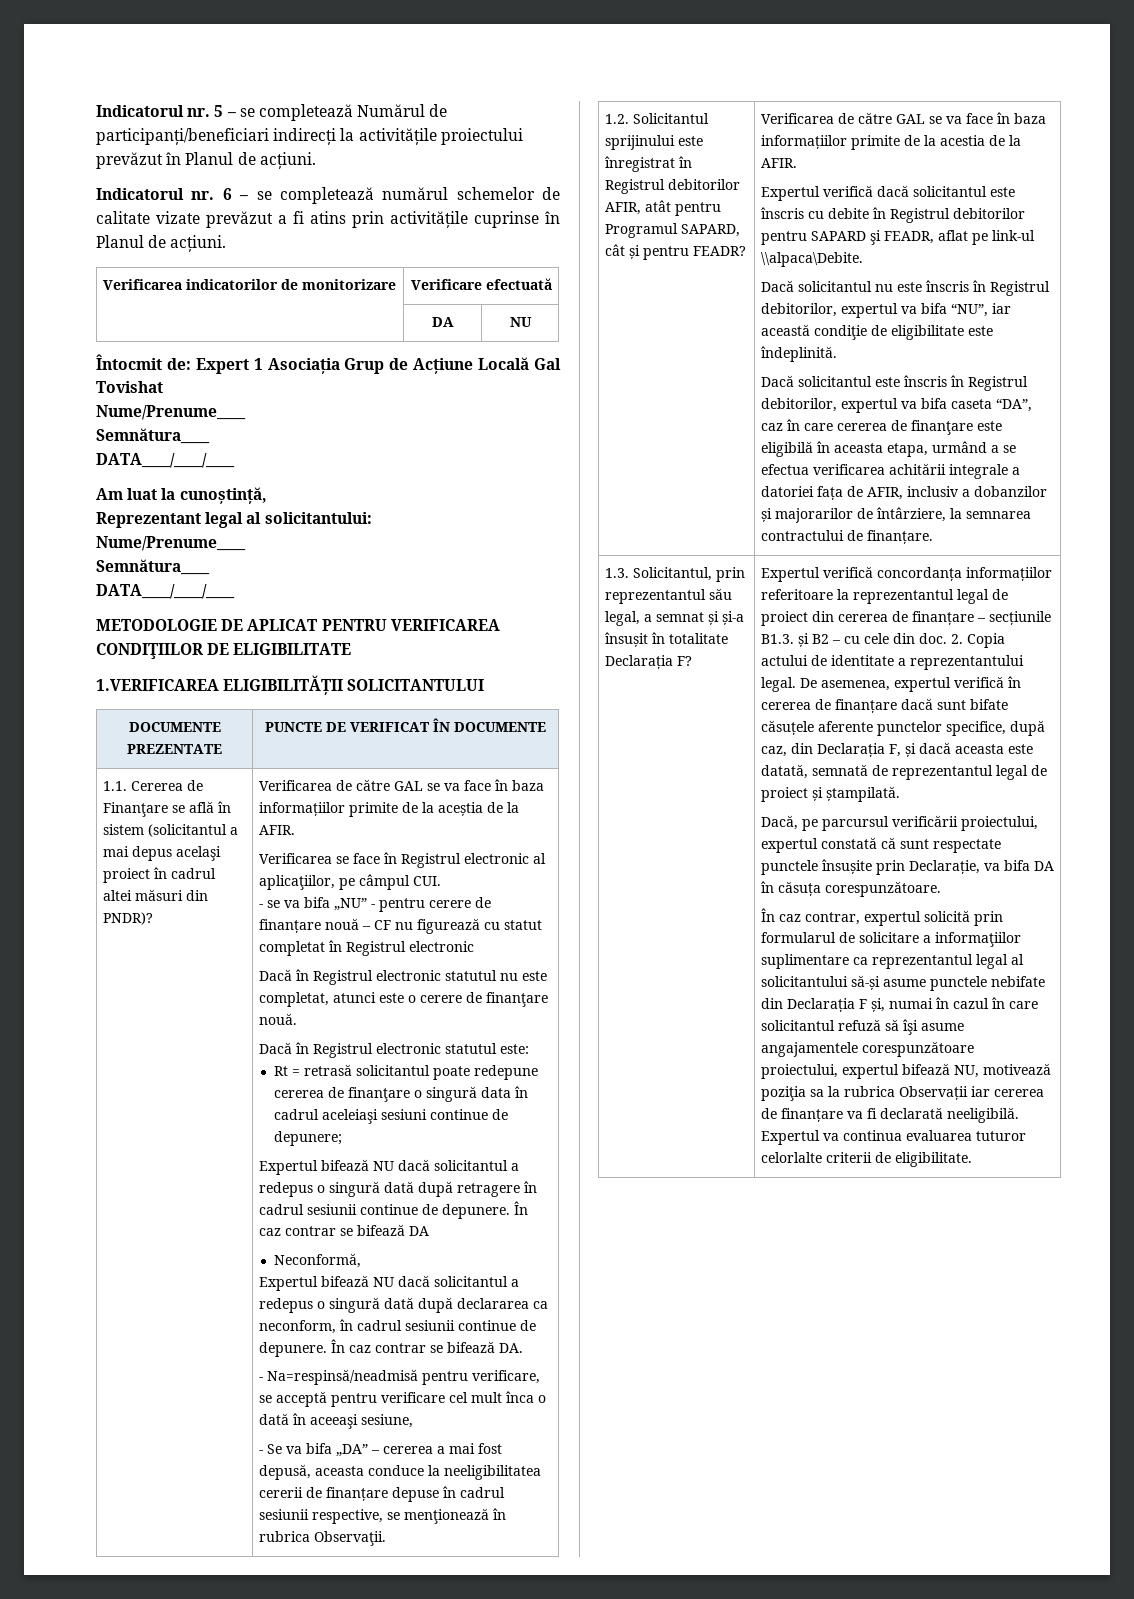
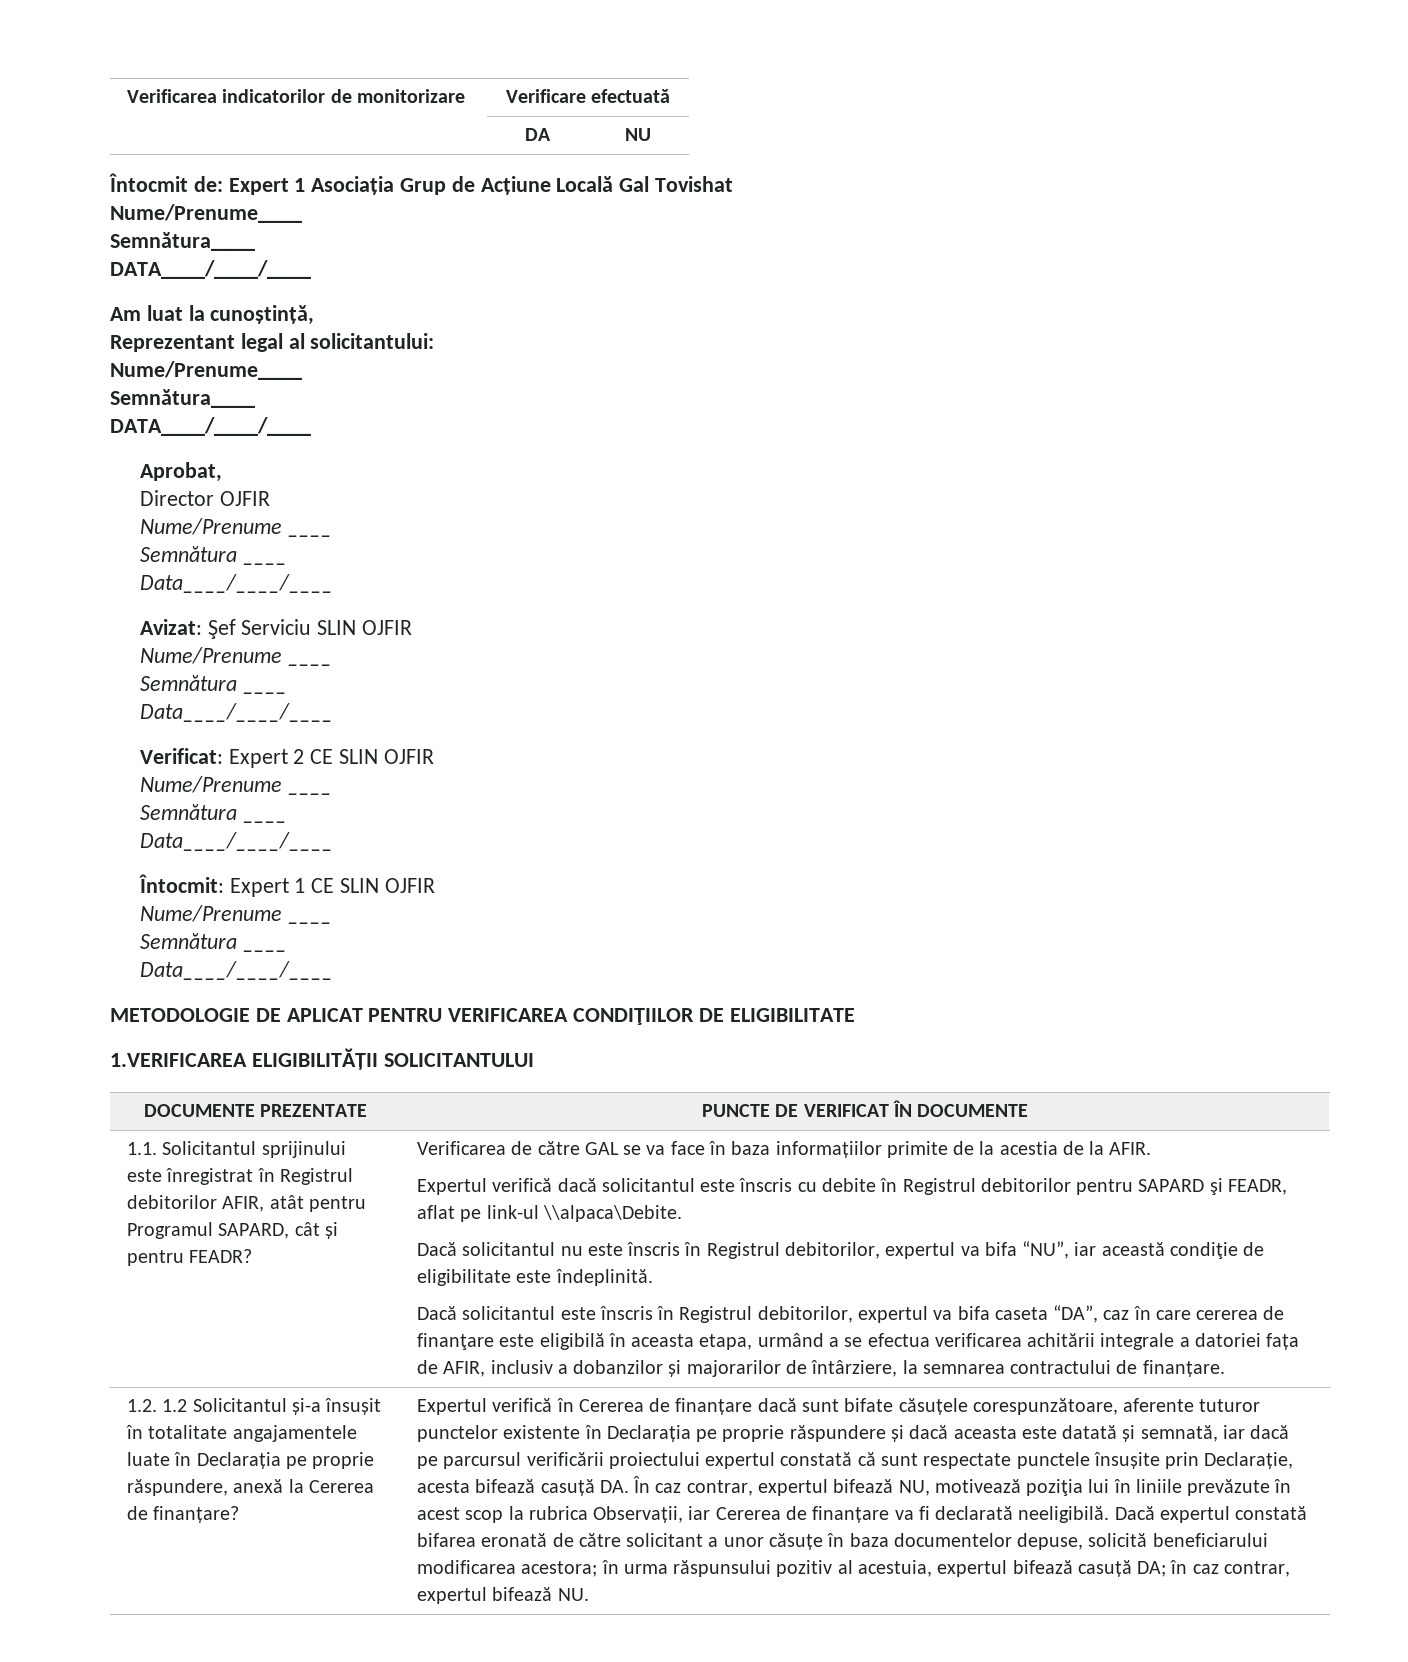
- Indicatorul nr. 5 – se completează Numărul de participanți/beneficiari indirecți la activitățile proiectului prevăzut în Planul de acțiuni.
- Indicatorul nr. 6 – se completează numărul schemelor de calitate vizate prevăzut a fi atins prin activitățile cuprinse în Planul de acțiuni.
+ Aprobat,
+ Director OJFIR
+ Nume/Prenume ____
+ Semnătura ____
+ Data____/____/____
+ Avizat: Şef Serviciu SLIN OJFIR
+ Nume/Prenume ____
+ Semnătura ____
+ Data____/____/____
+ Verificat: Expert 2 CE SLIN OJFIR
+ Nume/Prenume ____
+ Semnătura ____
+ Data____/____/____
+ Întocmit: Expert 1 CE SLIN OJFIR
+ Nume/Prenume ____
+ Semnătura ____
+ Data____/____/____
- 1.1. Cererea de Finanţare se află în sistem (solicitantul a mai depus acelaşi proiect în cadrul altei măsuri din PNDR)? | Verificarea de către GAL se va face în baza informațiilor primite de la aceștia de la AFIR.
- Verificarea se face în Registrul electronic al aplicaţiilor, pe câmpul CUI.
- - se va bifa „NU” - pentru cerere de finanțare nouă – CF nu figurează cu statut completat în Registrul electronic
- Dacă în Registrul electronic statutul nu este completat, atunci este o cerere de finanţare nouă.
- Dacă în Registrul electronic statutul este:
- Rt = retrasă solicitantul poate redepune cererea de finanţare o singură data în cadrul aceleiaşi sesiuni continue de depunere;
- Expertul bifează NU dacă solicitantul a redepus o singură dată după retragere în cadrul sesiunii continue de depunere. În caz contrar se bifează DA
- Neconformă,
- Expertul bifează NU dacă solicitantul a redepus o singură dată după declararea ca neconform, în cadrul sesiunii continue de depunere. În caz contrar se bifează DA.
- - Na=respinsă/neadmisă pentru verificare, se acceptă pentru verificare cel mult înca o dată în aceeaşi sesiune,
- - Se va bifa „DA” – cererea a mai fost depusă, aceasta conduce la neeligibilitatea cererii de finanțare depuse în cadrul sesiunii respective, se menţionează în rubrica Observaţii.
- 1.2. Solicitantul sprijinului este înregistrat în Registrul debitorilor AFIR, atât pentru Programul SAPARD, cât și pentru FEADR?
+ 1.1. Solicitantul sprijinului este înregistrat în Registrul debitorilor AFIR, atât pentru Programul SAPARD, cât și pentru FEADR?
- 1.3. Solicitantul, prin reprezentantul său legal, a semnat și și-a însușit în totalitate Declarația F? | Expertul verifică concordanța informațiilor referitoare la reprezentantul legal de proiect din cererea de finanțare – secțiunile B1.3. și B2 – cu cele din doc. 2. Copia actului de identitate a reprezentantului legal. De asemenea, expertul verifică în cererea de finanțare dacă sunt bifate căsuțele aferente punctelor specifice, după caz, din Declarația F, și dacă aceasta este datată, semnată de reprezentantul legal de proiect și ștampilată.
- Dacă, pe parcursul verificării proiectului, expertul constată că sunt respectate punctele însușite prin Declarație, va bifa DA în căsuța corespunzătoare.
- În caz contrar, expertul solicită prin formularul de solicitare a informaţiilor suplimentare ca reprezentantul legal al solicitantului să-și asume punctele nebifate din Declarația F și, numai în cazul în care solicitantul refuză să îşi asume angajamentele corespunzătoare proiectului, expertul bifează NU, motivează poziţia sa la rubrica Observații iar cererea de finanțare va fi declarată neeligibilă.
+ 1.2. 1.2 Solicitantul și-a însușit în totalitate angajamentele luate în Declarația pe proprie răspundere, anexă la Cererea de finanțare? | Expertul verifică în Cererea de finanțare dacă sunt bifate căsuțele corespunzătoare, aferente tuturor punctelor existente în Declarația pe proprie răspundere și dacă aceasta este datată și semnată, iar dacă pe parcursul verificării proiectului expertul constată că sunt respectate punctele însușite prin Declarație, acesta bifează casuță DA. În caz contrar, expertul bifează NU, motivează poziţia lui în liniile prevăzute în acest scop la rubrica Observații, iar Cererea de finanțare va fi declarată neeligibilă.
- Expertul va continua evaluarea tuturor celorlalte criterii de eligibilitate.
+ Dacă expertul constată bifarea eronată de către solicitant a unor căsuțe în baza documentelor depuse, solicită beneficiarului modificarea acestora; în urma răspunsului pozitiv al acestuia, expertul bifează casuță DA; în caz contrar, expertul bifează NU.

